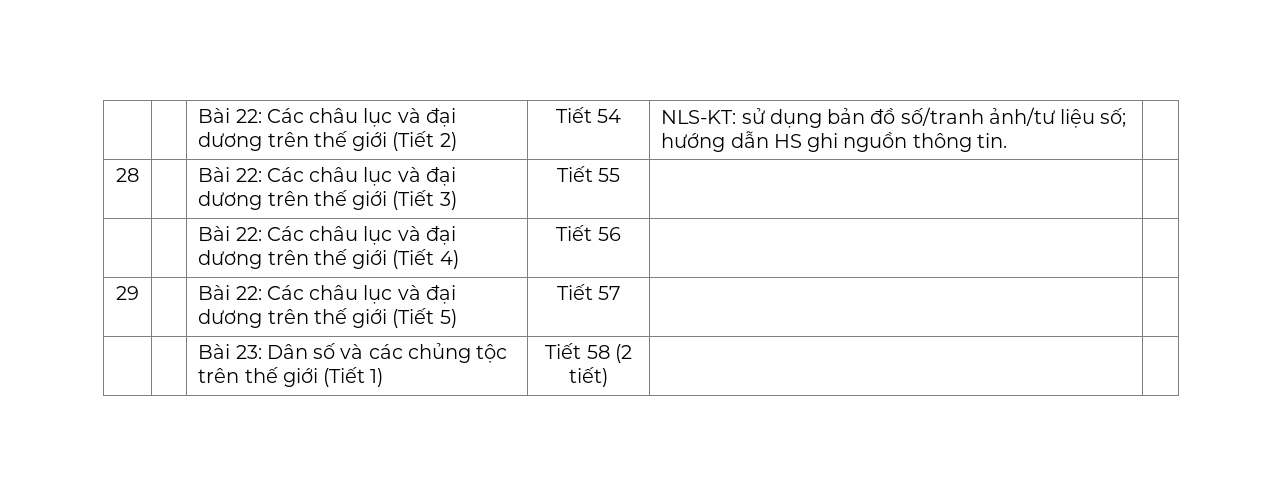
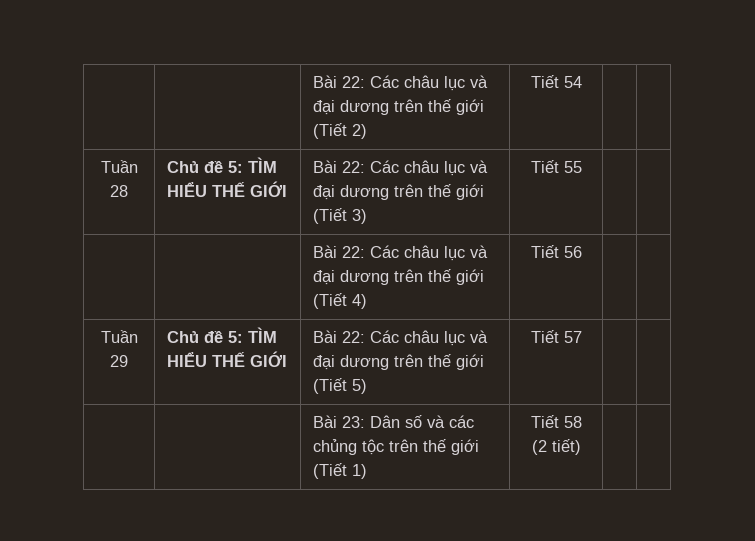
- | | Bài 22: Các châu lục và đại dương trên thế giới (Tiết 2) | Tiết 54 | NLS-KT: sử dụng bản đồ số/tranh ảnh/tư liệu số; hướng dẫn HS ghi nguồn thông tin. |
- 28 | | Bài 22: Các châu lục và đại dương trên thế giới (Tiết 3) | Tiết 55 | |
+ | | Bài 22: Các châu lục và đại dương trên thế giới (Tiết 2) | Tiết 54 | |
+ Tuần 28 | Chủ đề 5: TÌM HIỂU THẾ GIỚI | Bài 22: Các châu lục và đại dương trên thế giới (Tiết 3) | Tiết 55 | |
- 29 | | Bài 22: Các châu lục và đại dương trên thế giới (Tiết 5) | Tiết 57 | |
+ Tuần 29 | Chủ đề 5: TÌM HIỂU THẾ GIỚI | Bài 22: Các châu lục và đại dương trên thế giới (Tiết 5) | Tiết 57 | |

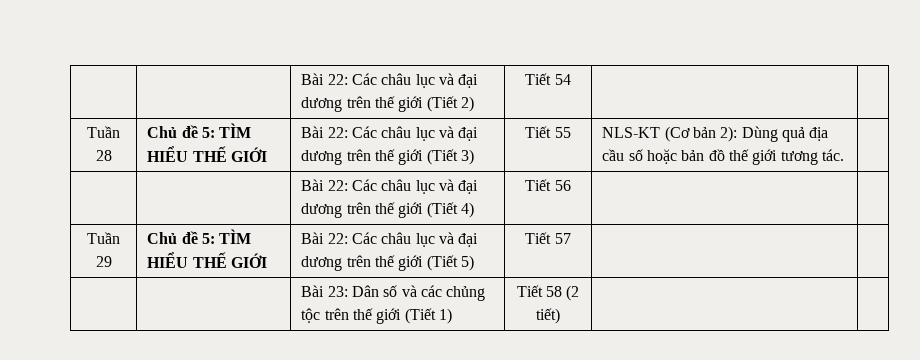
- Tuần 28 | Chủ đề 5: TÌM HIỂU THẾ GIỚI | Bài 22: Các châu lục và đại dương trên thế giới (Tiết 3) | Tiết 55 | |
+ Tuần 28 | Chủ đề 5: TÌM HIỂU THẾ GIỚI | Bài 22: Các châu lục và đại dương trên thế giới (Tiết 3) | Tiết 55 | NLS-KT (Cơ bản 2): Dùng quả địa cầu số hoặc bản đồ thế giới tương tác. |

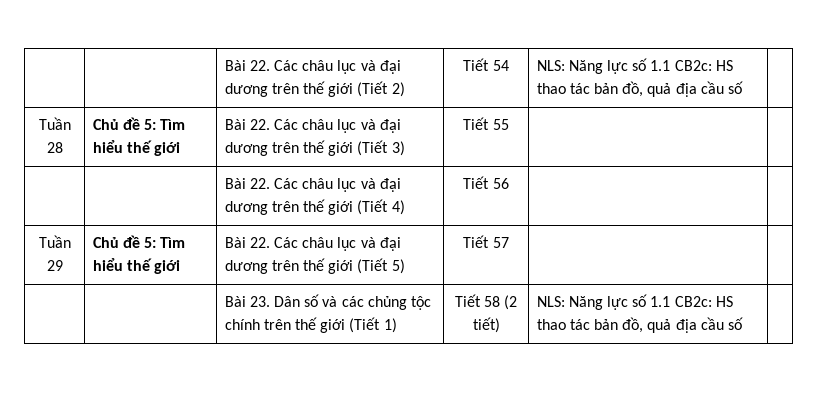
- | | Bài 22: Các châu lục và đại dương trên thế giới (Tiết 2) | Tiết 54 | |
+ | | Bài 22. Các châu lục và đại dương trên thế giới (Tiết 2) | Tiết 54 | NLS: Năng lực số 1.1 CB2c: HS thao tác bản đồ, quả địa cầu số |
- Tuần 28 | Chủ đề 5: TÌM HIỂU THẾ GIỚI | Bài 22: Các châu lục và đại dương trên thế giới (Tiết 3) | Tiết 55 | NLS-KT (Cơ bản 2): Dùng quả địa cầu số hoặc bản đồ thế giới tương tác. |
- | | Bài 22: Các châu lục và đại dương trên thế giới (Tiết 4) | Tiết 56 | |
+ Tuần 28 | Chủ đề 5: Tìm hiểu thế giới | Bài 22. Các châu lục và đại dương trên thế giới (Tiết 3) | Tiết 55 | |
+ | | Bài 22. Các châu lục và đại dương trên thế giới (Tiết 4) | Tiết 56 | |
- Tuần 29 | Chủ đề 5: TÌM HIỂU THẾ GIỚI | Bài 22: Các châu lục và đại dương trên thế giới (Tiết 5) | Tiết 57 | |
+ Tuần 29 | Chủ đề 5: Tìm hiểu thế giới | Bài 22. Các châu lục và đại dương trên thế giới (Tiết 5) | Tiết 57 | |
- | | Bài 23: Dân số và các chủng tộc trên thế giới (Tiết 1) | Tiết 58 (2 tiết) | |
+ | | Bài 23. Dân số và các chủng tộc chính trên thế giới (Tiết 1) | Tiết 58 (2 tiết) | NLS: Năng lực số 1.1 CB2c: HS thao tác bản đồ, quả địa cầu số |

